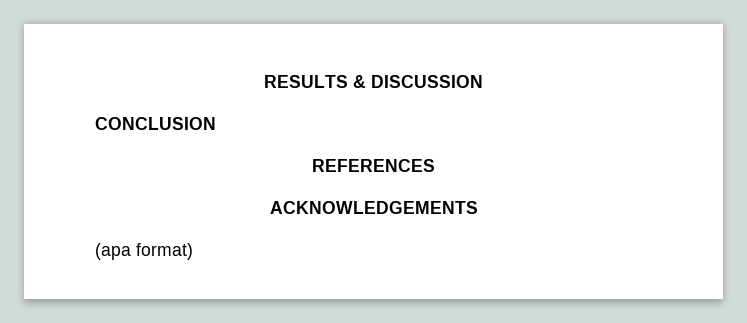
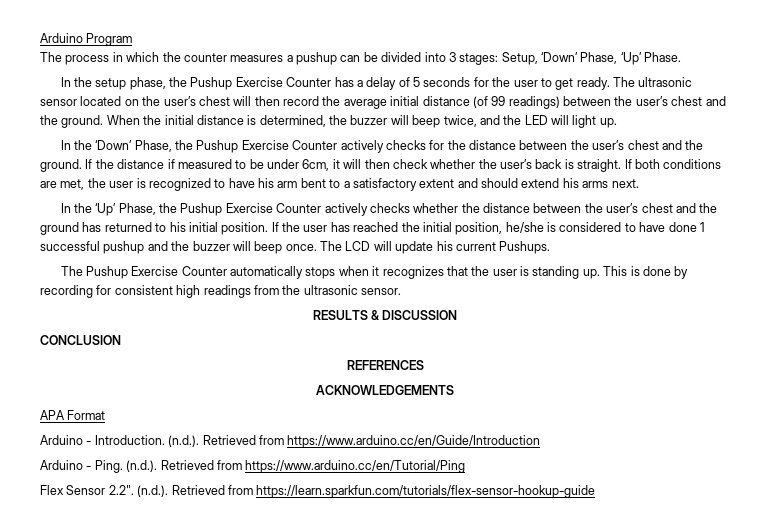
+ Arduino Program
+ The process in which the counter measures a pushup can be divided into 3 stages: Setup, ‘Down’ Phase, ‘Up’ Phase.
+ In the setup phase, the Pushup Exercise Counter has a delay of 5 seconds for the user to get ready. The ultrasonic sensor located on the user’s chest will then record the average initial distance (of 99 readings) between the user’s chest and the ground. When the initial distance is determined, the buzzer will beep twice, and the LED will light up.
+ In the ‘Down’ Phase, the Pushup Exercise Counter actively checks for the distance between the user’s chest and the ground. If the distance if measured to be under 6cm, it will then check whether the user’s back is straight. If both conditions are met, the user is recognized to have his arm bent to a satisfactory extent and should extend his arms next.
+ In the ‘Up’ Phase, the Pushup Exercise Counter actively checks whether the distance between the user’s chest and the ground has returned to his initial position. If the user has reached the initial position, he/she is considered to have done 1 successful pushup and the buzzer will beep once. The LCD will update his current Pushups.
+ The Pushup Exercise Counter automatically stops when it recognizes that the user is standing up. This is done by recording for consistent high readings from the ultrasonic sensor.
- (apa format)
+ APA Format
+ Arduino - Introduction. (n.d.). Retrieved from https://www.arduino.cc/en/Guide/Introduction
+ Arduino - Ping. (n.d.). Retrieved from https://www.arduino.cc/en/Tutorial/Ping
+ Flex Sensor 2.2". (n.d.). Retrieved from https://learn.sparkfun.com/tutorials/flex-sensor-hookup-guide

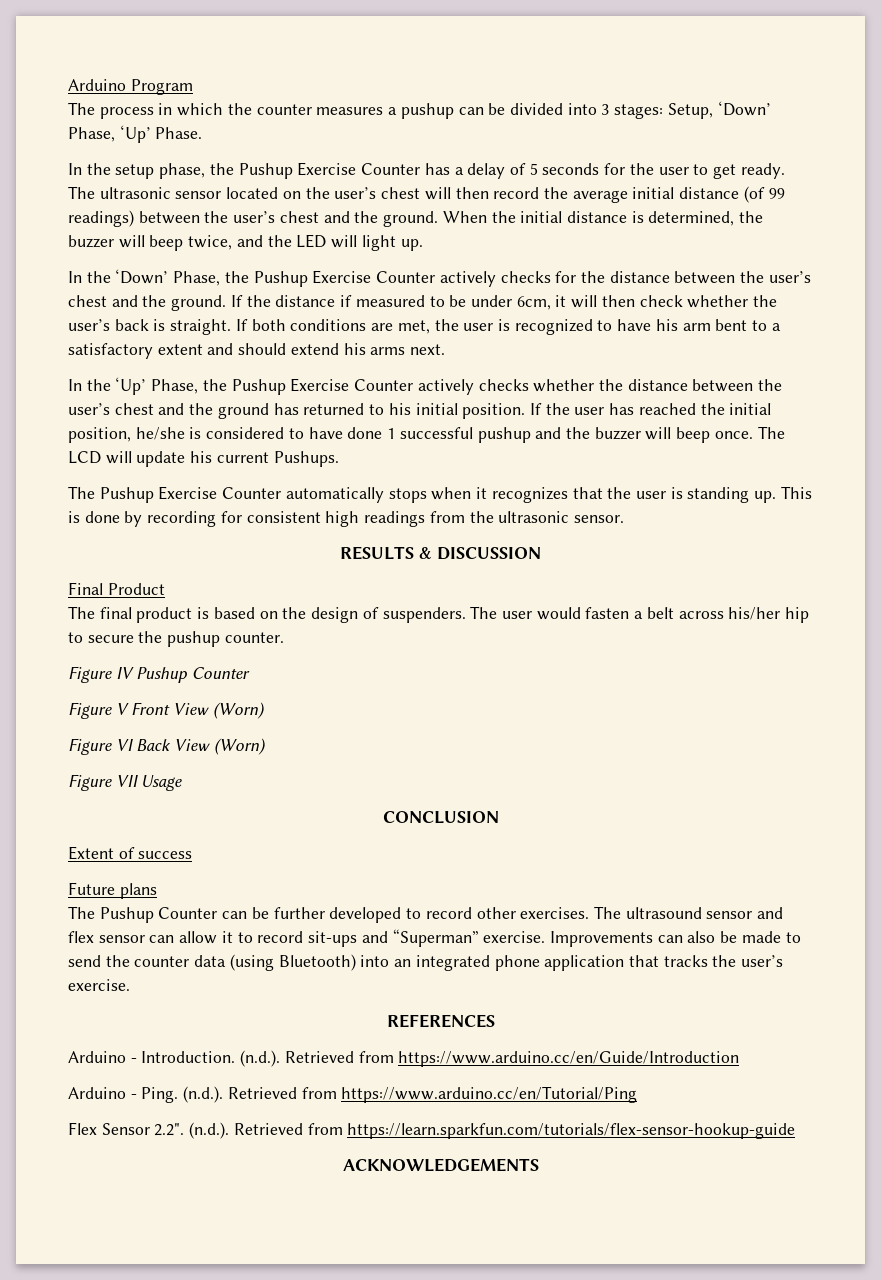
+ Final Product
+ The final product is based on the design of suspenders. The user would fasten a belt across his/her hip to secure the pushup counter.
+ Figure IV Pushup Counter
+ Figure V Front View (Worn)
+ Figure VI Back View (Worn)
+ Figure VII Usage
  CONCLUSION
+ Extent of success
+ Future plans
+ The Pushup Counter can be further developed to record other exercises. The ultrasound sensor and flex sensor can allow it to record sit-ups and “Superman” exercise. Improvements can also be made to send the counter data (using Bluetooth) into an integrated phone application that tracks the user’s exercise.
  REFERENCES
- ACKNOWLEDGEMENTS
- APA Format
+ ACKNOWLEDGEMENTS

